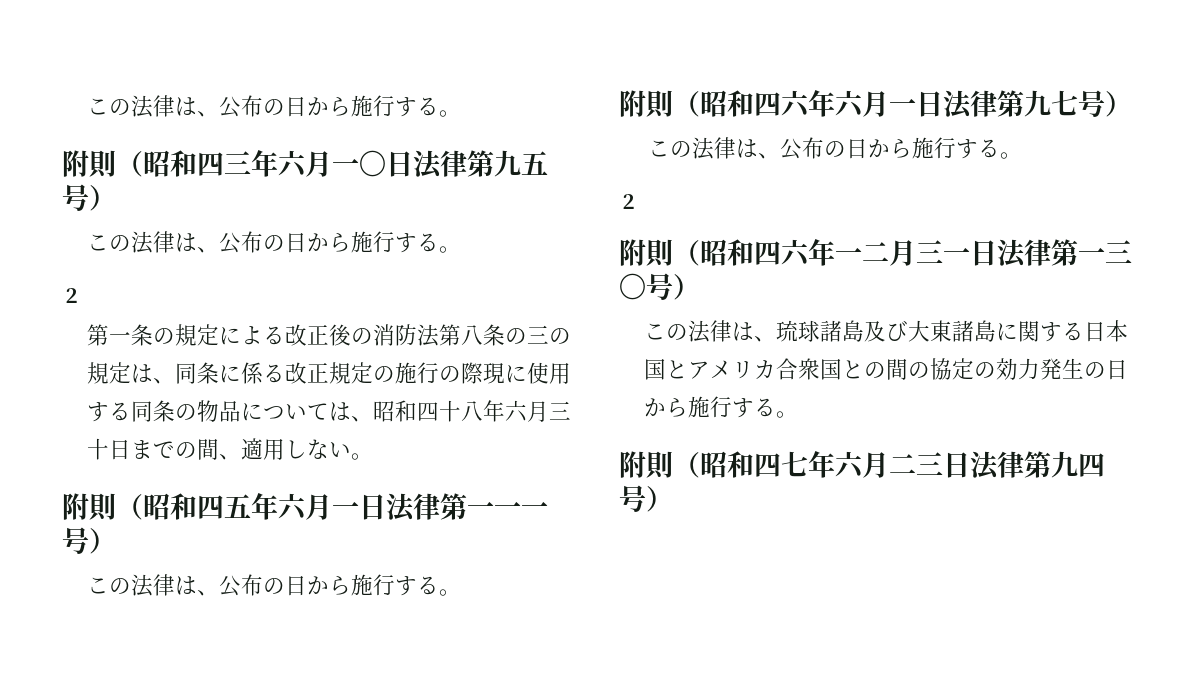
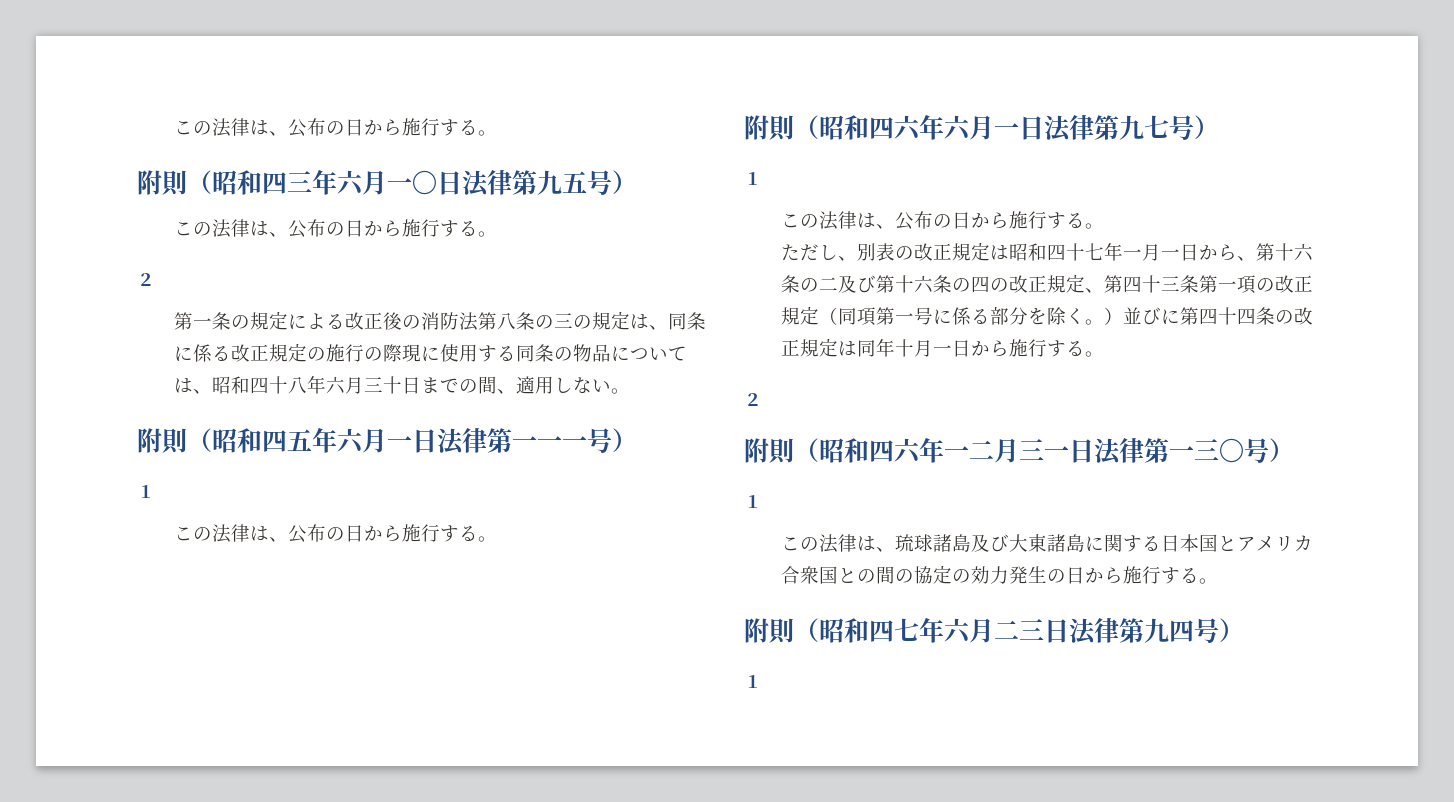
  附則（昭和四五年六月一日法律第一一一号）
+ １
  附則（昭和四六年六月一日法律第九七号）
+ １
  この法律は、公布の日から施行する。
+ ただし、別表の改正規定は昭和四十七年一月一日から、第十六条の二及び第十六条の四の改正規定、第四十三条第一項の改正規定（同項第一号に係る部分を除く。）並びに第四十四条の改正規定は同年十月一日から施行する。
  附則（昭和四六年一二月三一日法律第一三〇号）
+ １
  附則（昭和四七年六月二三日法律第九四号）
+ １

